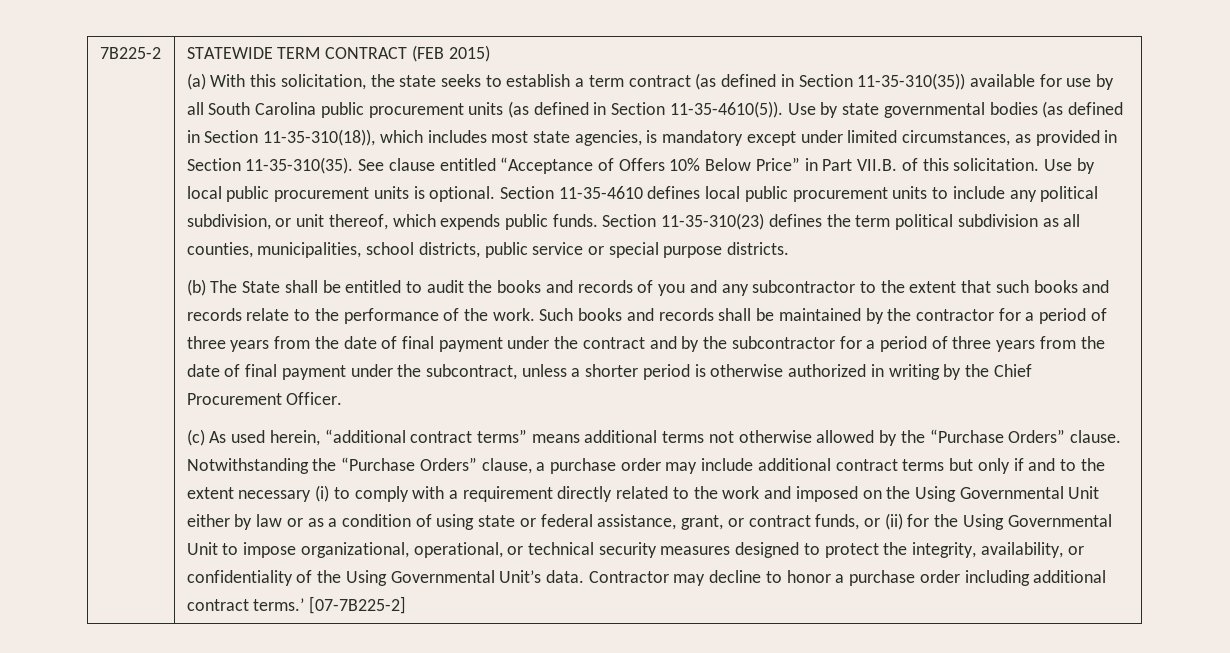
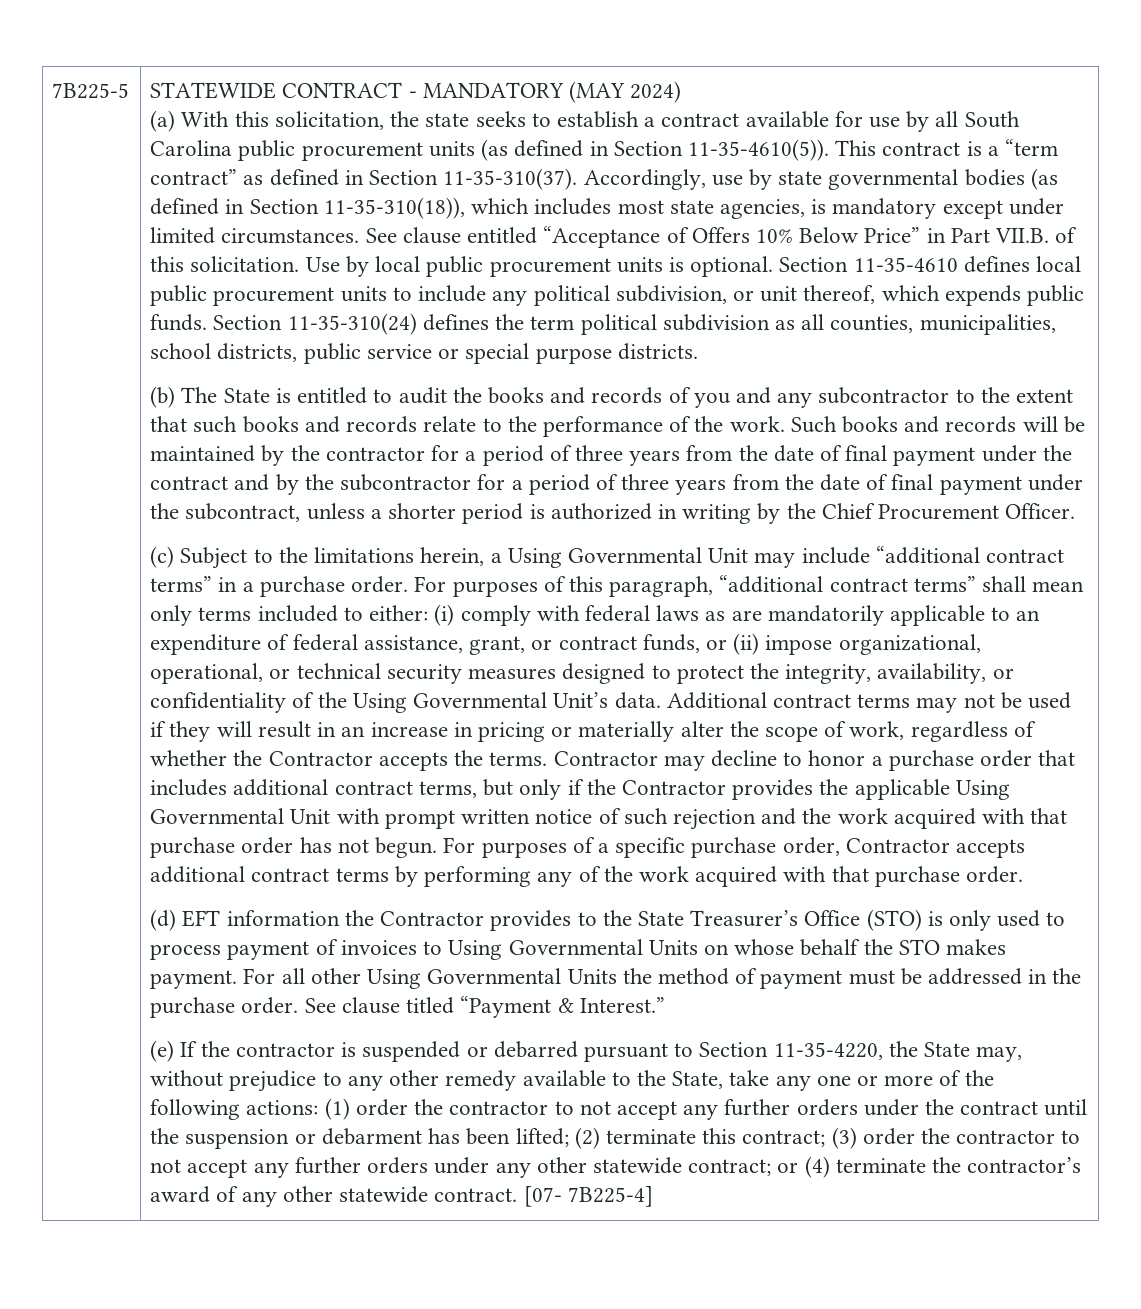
- 7B225-2
+ 7B225-5
- STATEWIDE TERM CONTRACT (FEB 2015)
+ STATEWIDE CONTRACT - MANDATORY (MAY 2024)
- (a) With this solicitation, the state seeks to establish a term contract (as defined in Section 11-35-310(35)) available for use by all South Carolina public procurement units (as defined in Section 11-35-4610(5)).
+ (a) With this solicitation, the state seeks to establish a contract available for use by all South Carolina public procurement units (as defined in Section 11-35-4610(5)).
- Use by state governmental bodies (as defined in Section 11-35-310(18)), which includes most state agencies, is mandatory except under limited circumstances, as provided in Section 11-35-310(35).
+ This contract is a “term contract” as defined in Section 11-35-310(37). Accordingly, use by state governmental bodies (as defined in Section 11-35-310(18)), which includes most state agencies, is mandatory except under limited circumstances.
- Section 11-35-310(23) defines the term political subdivision as all counties, municipalities, school districts, public service or special purpose districts.
+ Section 11-35-310(24) defines the term political subdivision as all counties, municipalities, school districts, public service or special purpose districts.
- (b) The State shall be entitled to audit the books and records of you and any subcontractor to the extent that such books and records relate to the performance of the work.
+ (b) The State is entitled to audit the books and records of you and any subcontractor to the extent that such books and records relate to the performance of the work.
- Such books and records shall be maintained by the contractor for a period of three years from the date of final payment under the contract and by the subcontractor for a period of three years from the date of final payment under the subcontract, unless a shorter period is otherwise authorized in writing by the Chief Procurement Officer.
+ Such books and records will be maintained by the contractor for a period of three years from the date of final payment under the contract and by the subcontractor for a period of three years from the date of final payment under the subcontract, unless a shorter period is authorized in writing by the Chief Procurement Officer.
- (c) As used herein, “additional contract terms” means additional terms not otherwise allowed by the “Purchase Orders” clause. Notwithstanding the “Purchase Orders” clause, a purchase order may include additional contract terms but only if and to the extent necessary (i) to comply with a requirement directly related to the work and imposed on the Using Governmental Unit either by law or as a condition of using state or federal assistance, grant, or contract funds, or (ii) for the Using Governmental Unit to impose organizational, operational, or technical security measures designed to protect the integrity, availability, or confidentiality of the Using Governmental Unit’s data.
+ (c) Subject to the limitations herein, a Using Governmental Unit may include “additional contract terms” in a purchase order. For purposes of this paragraph, “additional contract terms” shall mean only terms included to either: (i) comply with federal laws as are mandatorily applicable to an expenditure of federal assistance, grant, or contract funds, or (ii) impose organizational, operational, or technical security measures designed to protect the integrity, availability, or confidentiality of the Using Governmental Unit’s data.
+ Additional contract terms may not be used if they will result in an increase in pricing or materially alter the scope of work, regardless of whether the Contractor accepts the terms.
- Contractor may decline to honor a purchase order including additional contract terms.’ [07-7B225-2]
+ Contractor may decline to honor a purchase order that includes additional contract terms, but only if the Contractor provides the applicable Using Governmental Unit with prompt written notice of such rejection and the work acquired with that purchase order has not begun. For purposes of a specific purchase order, Contractor accepts additional contract terms by performing any of the work acquired with that purchase order.
+ (d) EFT information the Contractor provides to the State Treasurer’s Office (STO) is only used to process payment of invoices to Using Governmental Units on whose behalf the STO makes payment. For all other Using Governmental Units the method of payment must be addressed in the purchase order. See clause titled “Payment & Interest.”
+ (e) If the contractor is suspended or debarred pursuant to Section 11-35-4220, the State may, without prejudice to any other remedy available to the State, take any one or more of the following actions: (1) order the contractor to not accept any further orders under the contract until the suspension or debarment has been lifted; (2) terminate this contract; (3) order the contractor to not accept any further orders under any other statewide contract; or (4) terminate the contractor’s award of any other statewide contract. [07- 7B225-4]

